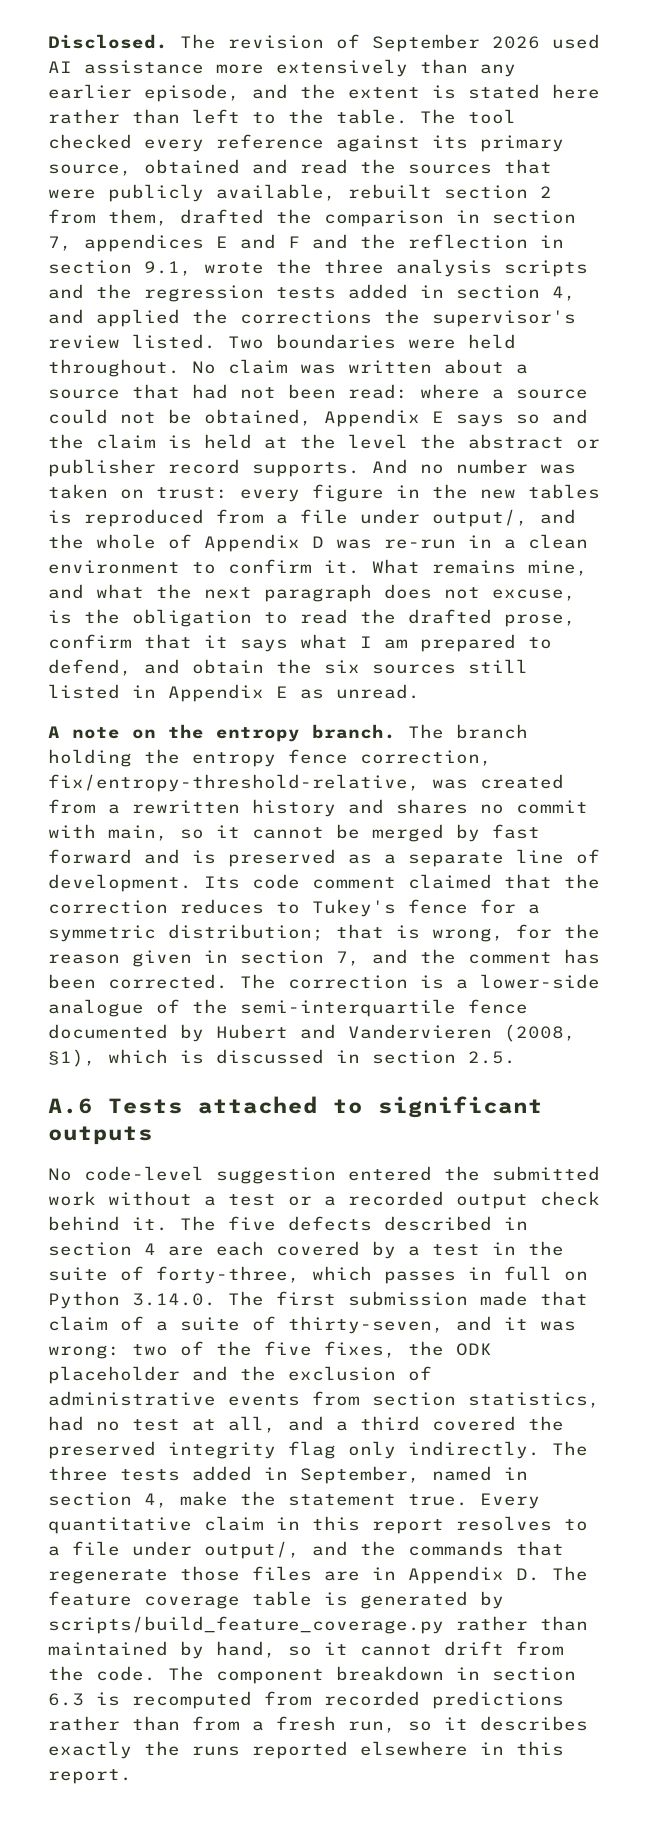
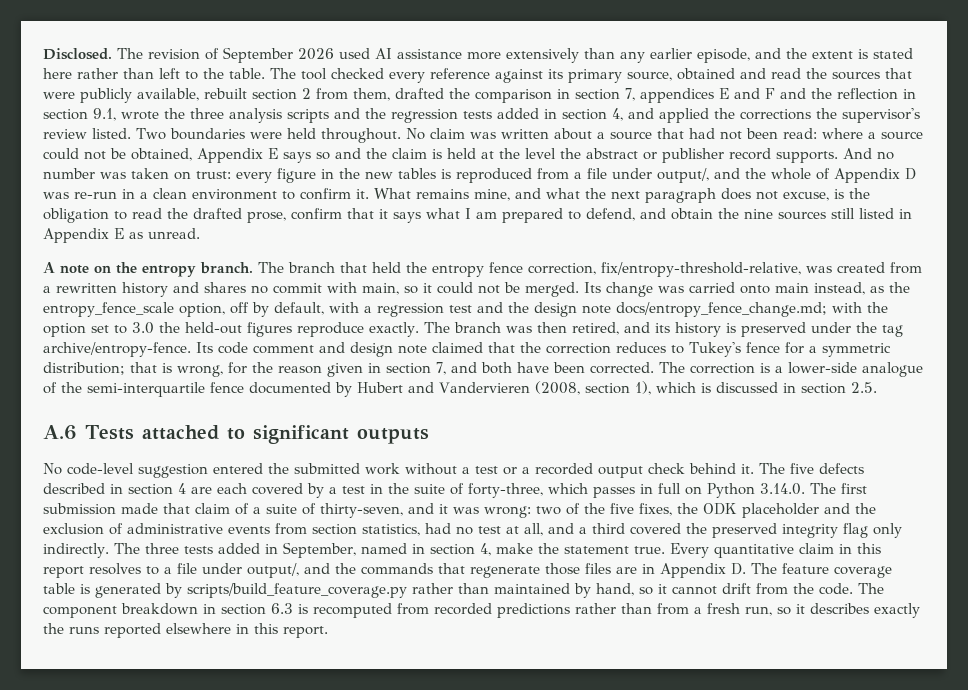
- What remains mine, and what the next paragraph does not excuse, is the obligation to read the drafted prose, confirm that it says what I am prepared to defend, and obtain the six sources still listed in Appendix E as unread.
+ What remains mine, and what the next paragraph does not excuse, is the obligation to read the drafted prose, confirm that it says what I am prepared to defend, and obtain the nine sources still listed in Appendix E as unread.
- The branch holding the entropy fence correction, fix/entropy-threshold-relative, was created from a rewritten history and shares no commit with main, so it cannot be merged by fast forward and is preserved as a separate line of development. Its code comment claimed that the correction reduces to Tukey's fence for a symmetric distribution; that is wrong, for the reason given in section 7, and the comment has been corrected.
+ The branch that held the entropy fence correction, fix/entropy-threshold-relative, was created from a rewritten history and shares no commit with main, so it could not be merged. Its change was carried onto main instead, as the entropy_fence_scale option, off by default, with a regression test and the design note docs/entropy_fence_change.md; with the option set to 3.0 the held-out figures reproduce exactly. The branch was then retired, and its history is preserved under the tag archive/entropy-fence. Its code comment and design note claimed that the correction reduces to Tukey's fence for a symmetric distribution; that is wrong, for the reason given in section 7, and both have been corrected.
- The correction is a lower-side analogue of the semi-interquartile fence documented by Hubert and Vandervieren (2008, §1), which is discussed in section 2.5.
+ The correction is a lower-side analogue of the semi-interquartile fence documented by Hubert and Vandervieren (2008, section 1), which is discussed in section 2.5.

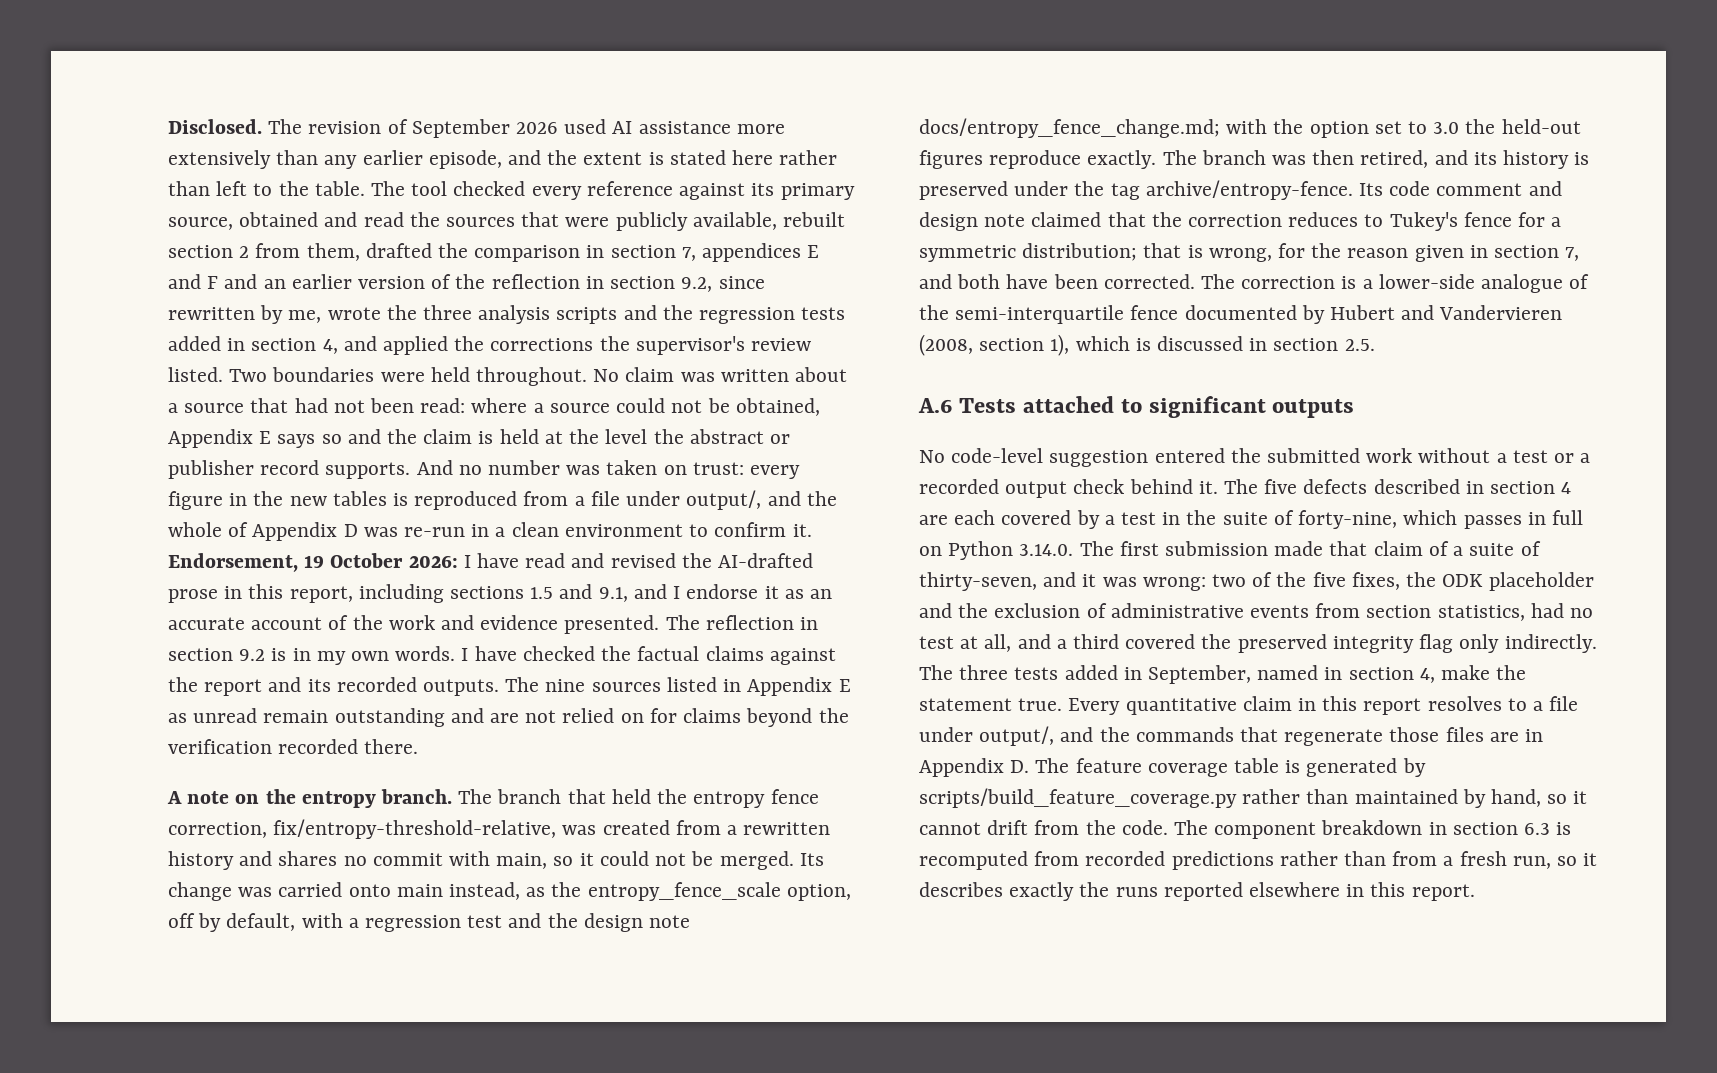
- The tool checked every reference against its primary source, obtained and read the sources that were publicly available, rebuilt section 2 from them, drafted the comparison in section 7, appendices E and F and the reflection in section 9.1, wrote the three analysis scripts and the regression tests added in section 4, and applied the corrections the supervisor's review listed.
+ The tool checked every reference against its primary source, obtained and read the sources that were publicly available, rebuilt section 2 from them, drafted the comparison in section 7, appendices E and F and an earlier version of the reflection in section 9.2, since rewritten by me, wrote the three analysis scripts and the regression tests added in section 4, and applied the corrections the supervisor's review listed.
- What remains mine, and what the next paragraph does not excuse, is the obligation to read the drafted prose, confirm that it says what I am prepared to defend, and obtain the nine sources still listed in Appendix E as unread.
+ Endorsement, 19 October 2026: I have read and revised the AI-drafted prose in this report, including sections 1.5 and 9.1, and I endorse it as an accurate account of the work and evidence presented. The reflection in section 9.2 is in my own words. I have checked the factual claims against the report and its recorded outputs. The nine sources listed in Appendix E as unread remain outstanding and are not relied on for claims beyond the verification recorded there.
- The five defects described in section 4 are each covered by a test in the suite of forty-three, which passes in full on Python 3.14.0. The first submission made that claim of a suite of thirty-seven, and it was wrong:
+ The five defects described in section 4 are each covered by a test in the suite of forty-nine, which passes in full on Python 3.14.0. The first submission made that claim of a suite of thirty-seven, and it was wrong:

